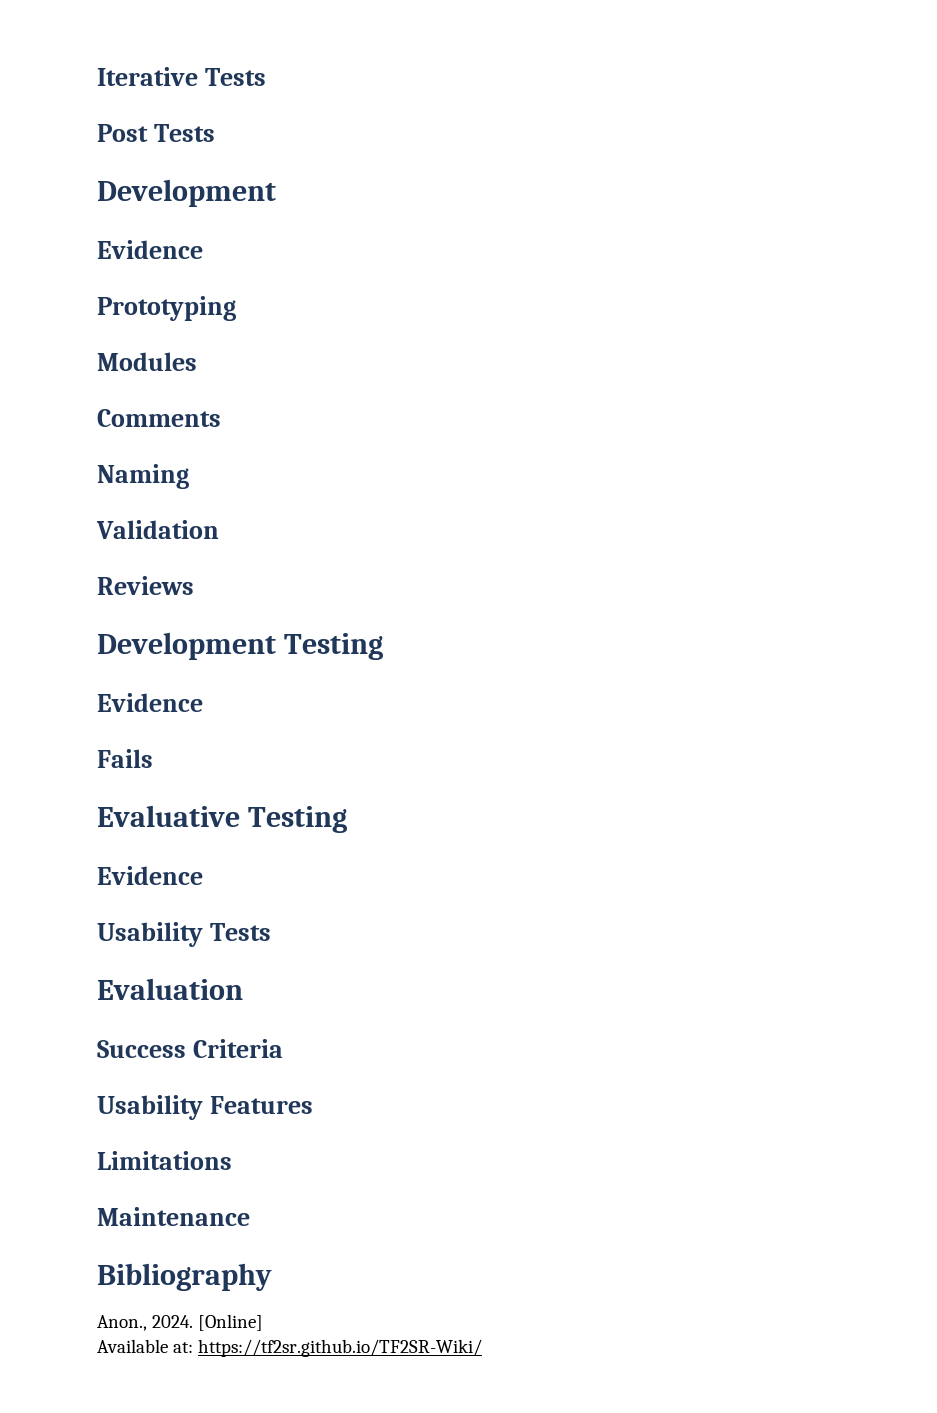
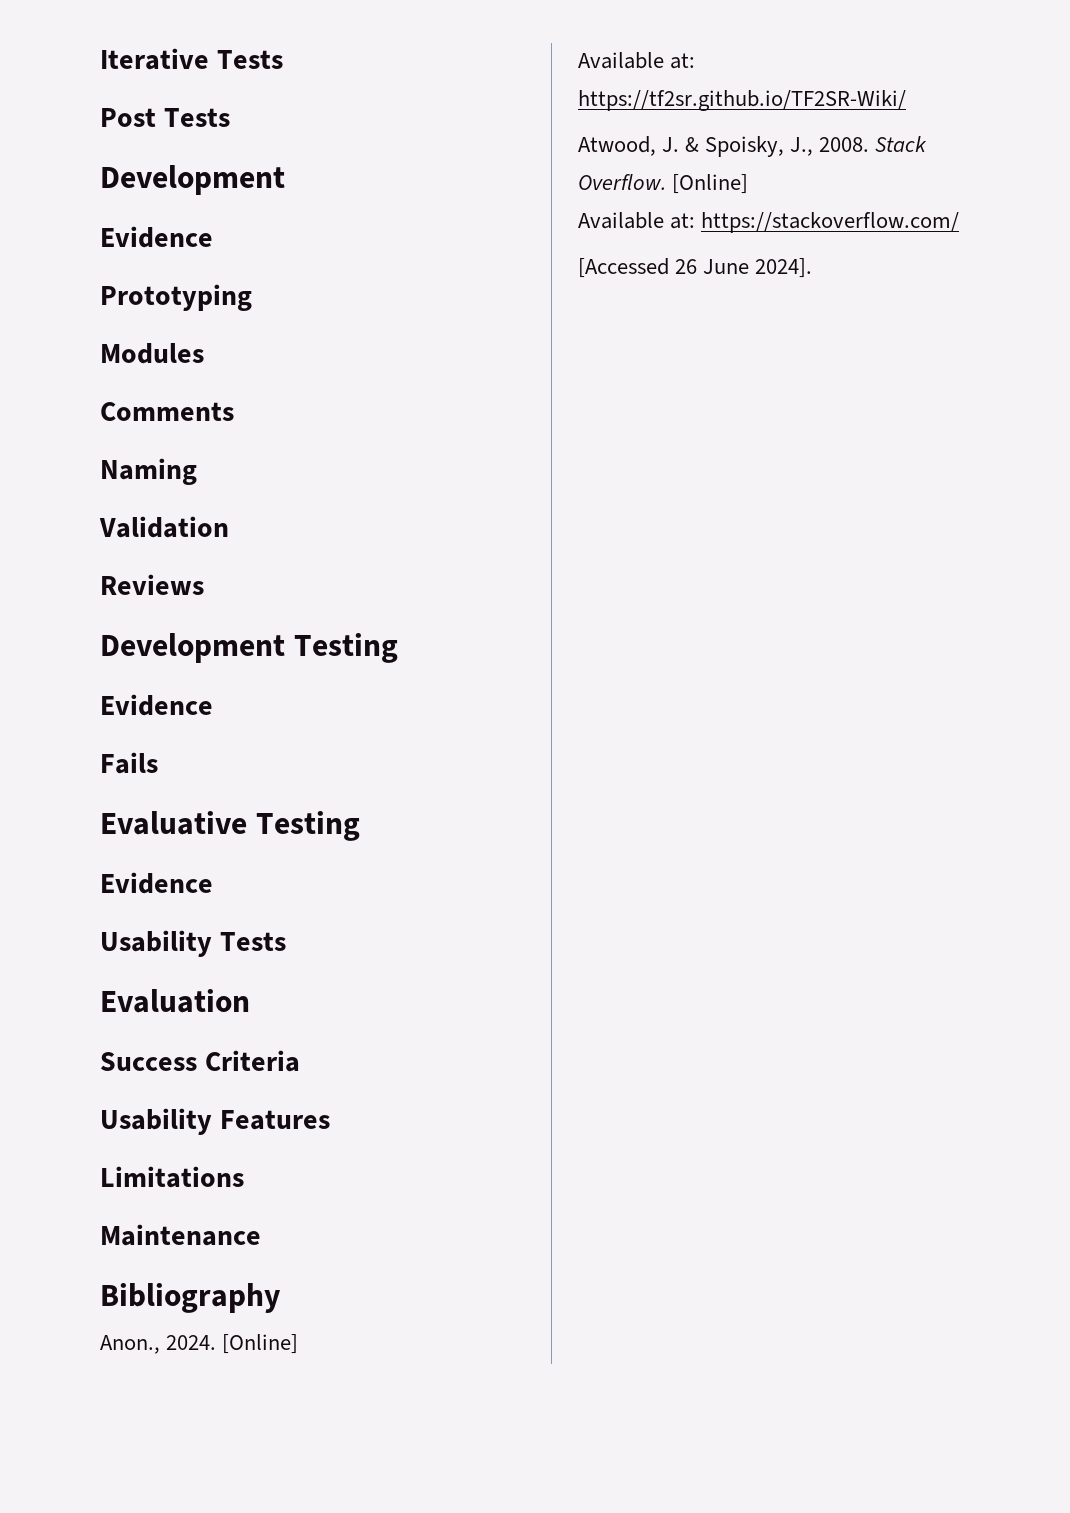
+ Atwood, J. & Spoisky, J., 2008. Stack Overflow. [Online]
+ Available at: https://stackoverflow.com/
+ [Accessed 26 June 2024].

